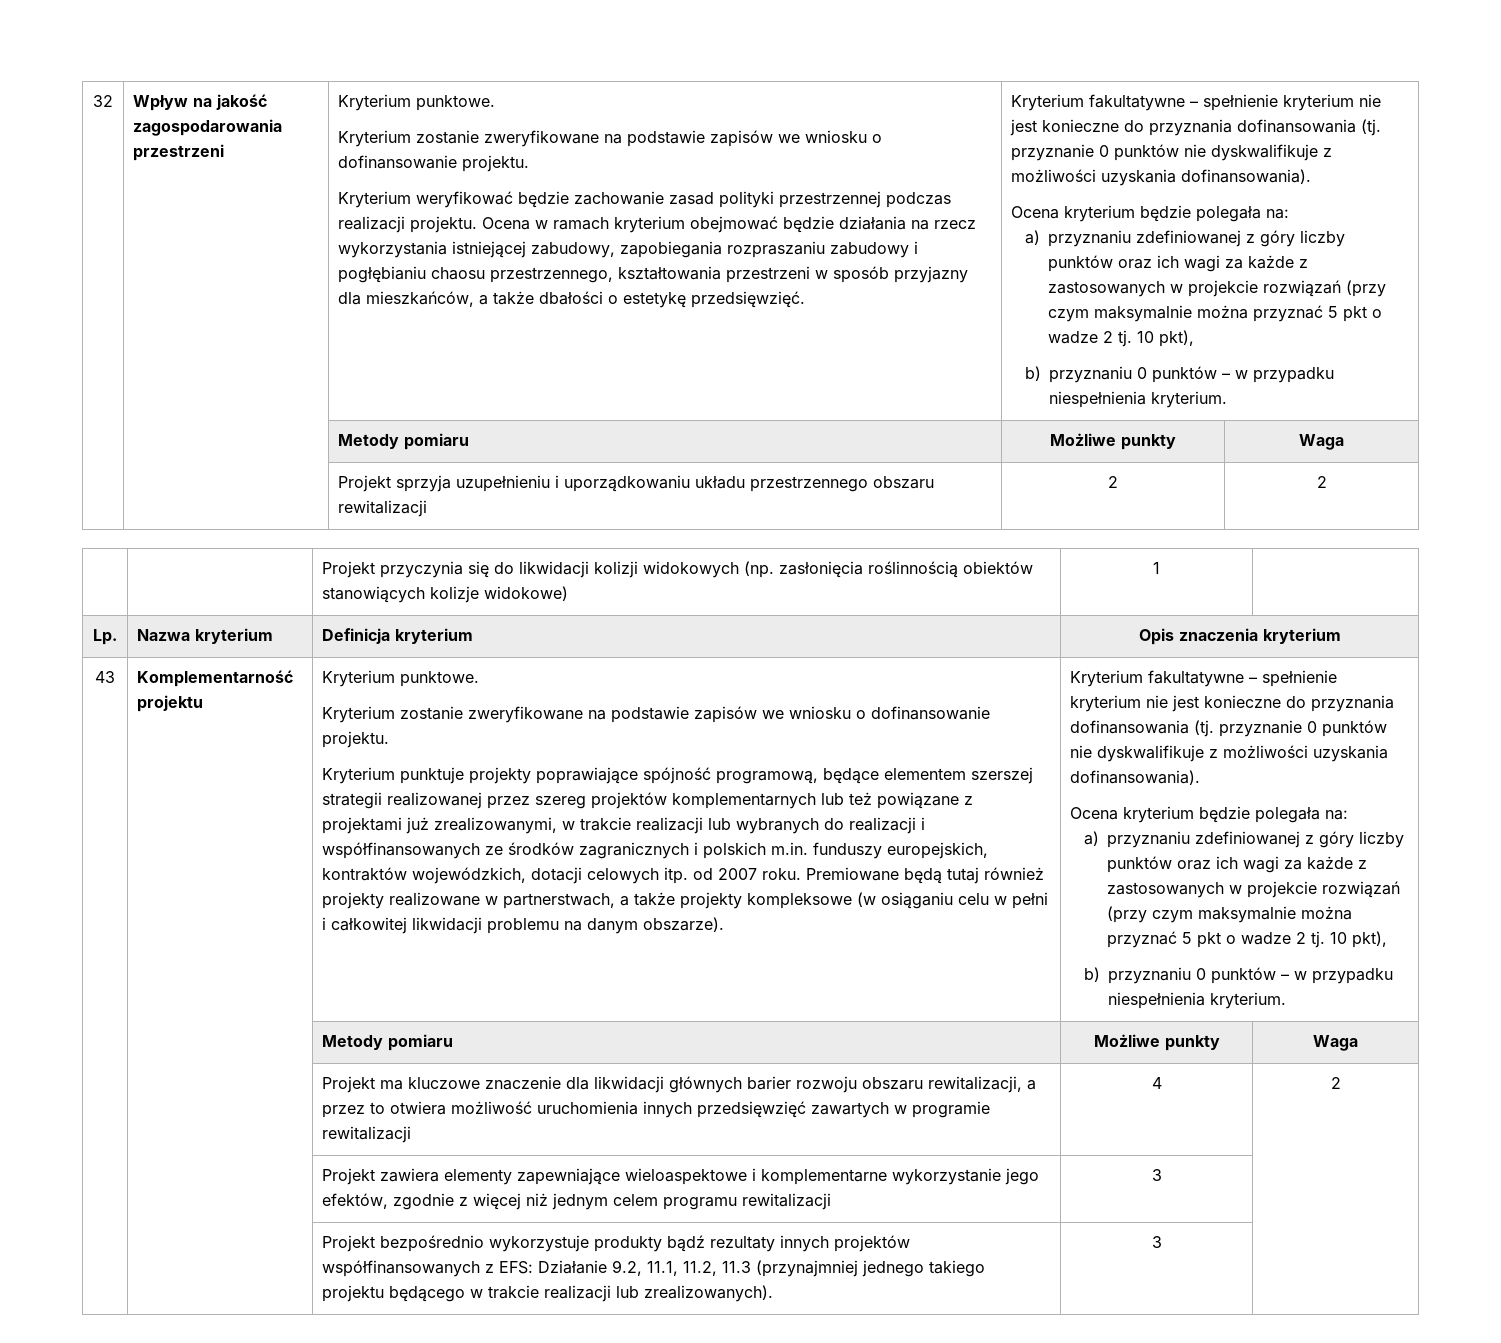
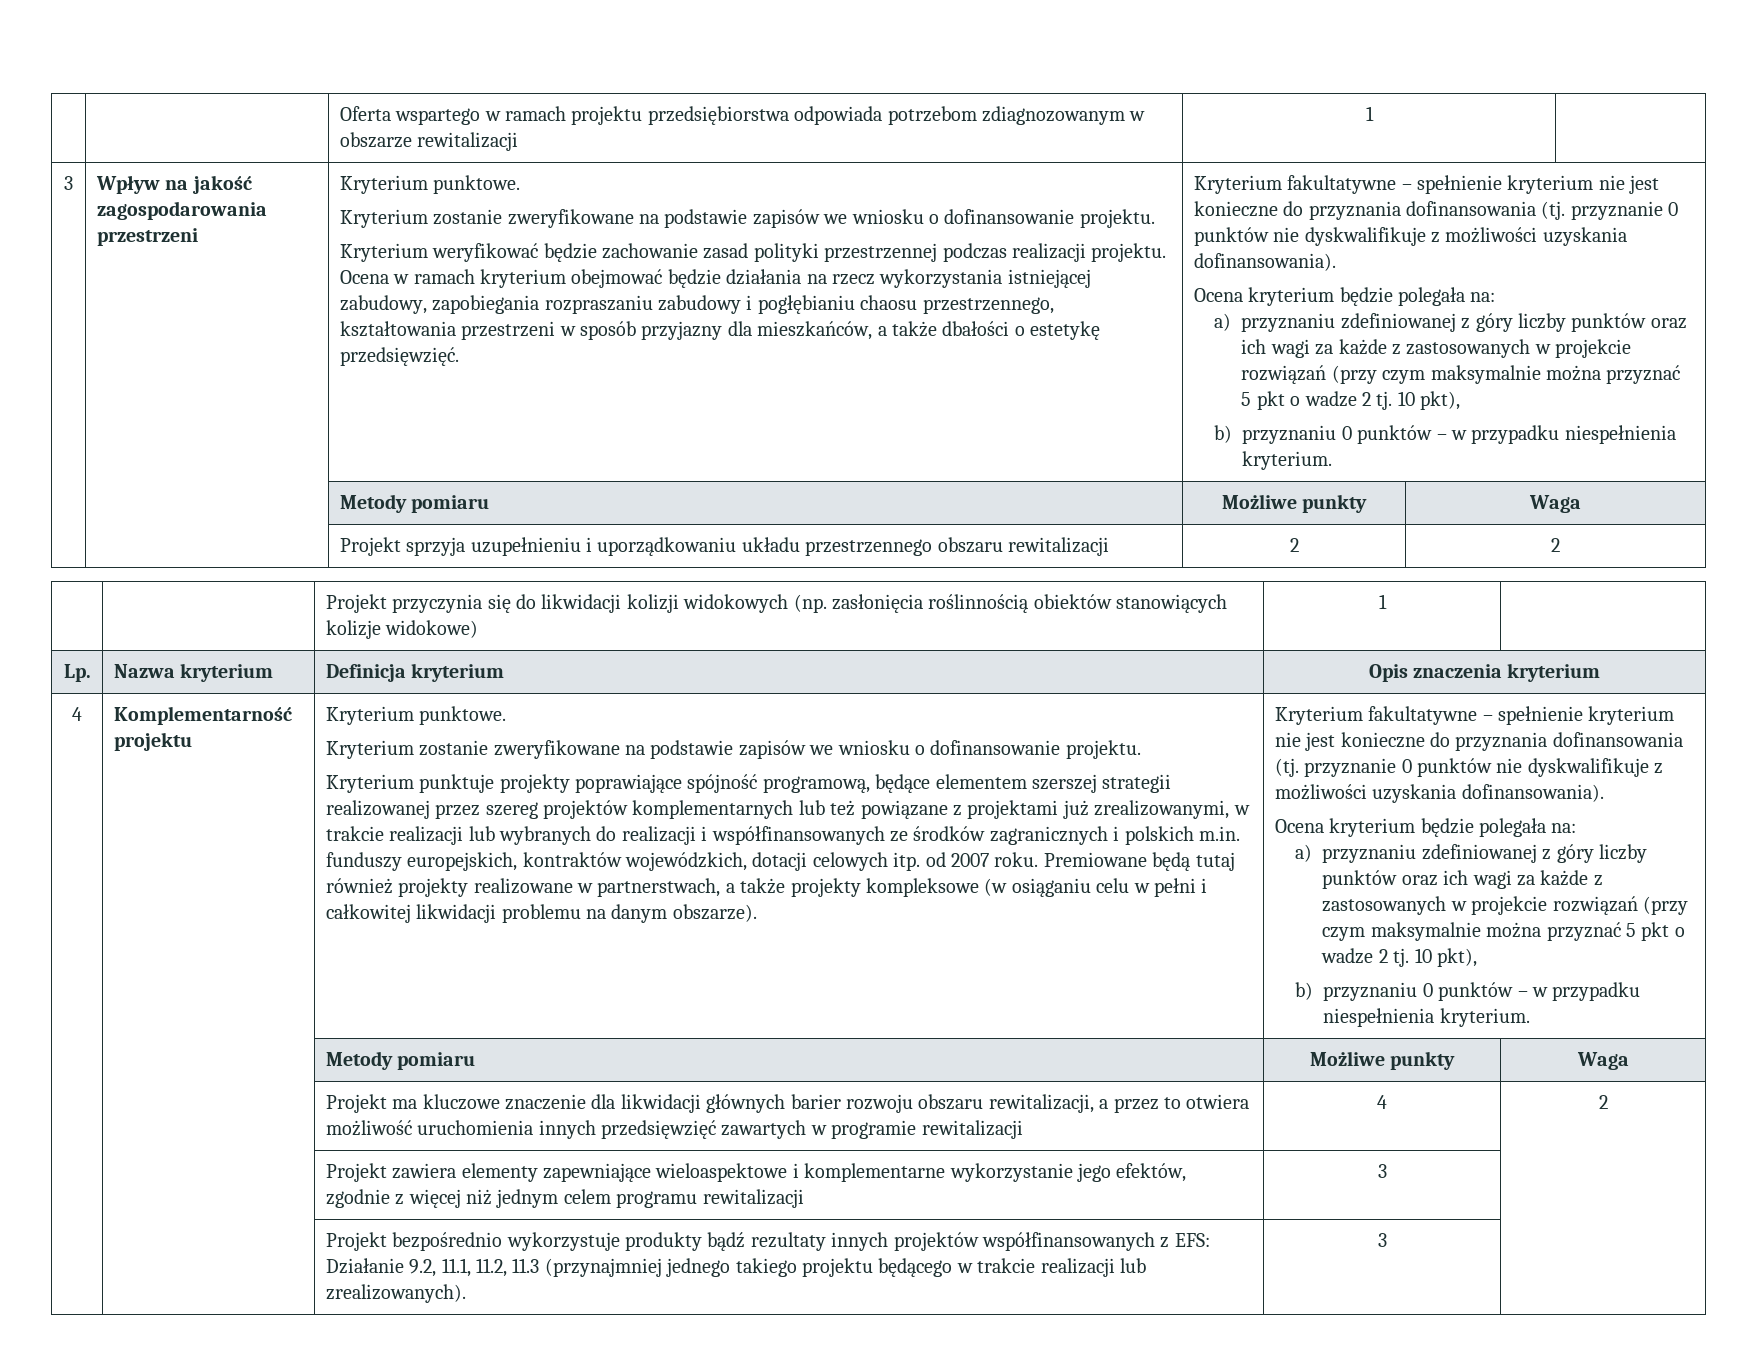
- 32
+ Oferta wspartego w ramach projektu przedsiębiorstwa odpowiada potrzebom zdiagnozowanym w obszarze rewitalizacji | 1 |
+ 3
  Lp. | Nazwa kryterium | Definicja kryterium | Opis znaczenia kryterium
- 43
+ 4

